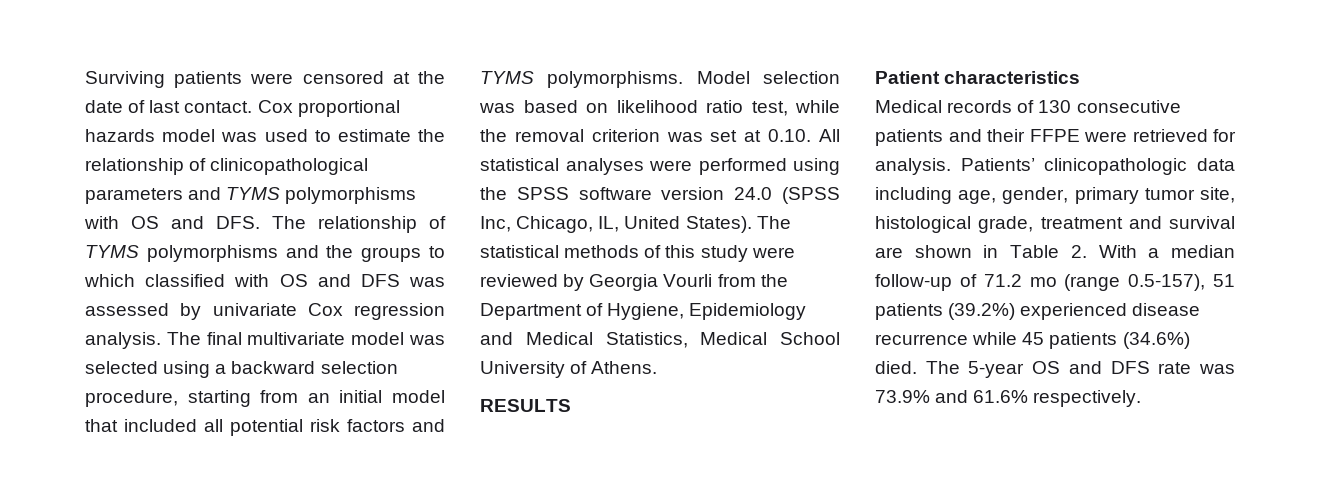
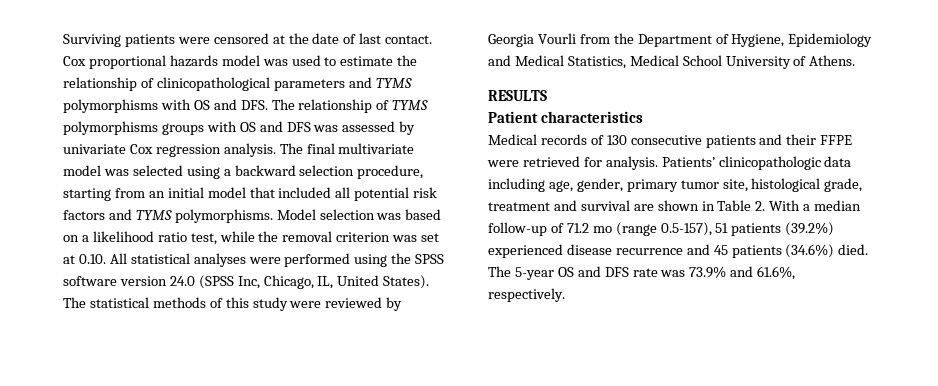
- Cox proportional hazards model was used to estimate the relationship of clinicopathological parameters and TYMS polymorphisms with OS and DFS. The relationship of TYMS polymorphisms and the groups to which classified with OS and DFS was assessed by univariate Cox regression analysis.
+ Cox proportional hazards model was used to estimate the relationship of clinicopathological parameters and TYMS polymorphisms with OS and DFS. The relationship of TYMS polymorphisms groups with OS and DFS was assessed by univariate Cox regression analysis.
- Model selection was based on likelihood ratio test, while the removal criterion was set at 0.10. All statistical analyses were performed using the SPSS software version 24.0 (SPSS Inc, Chicago, IL, United States).
+ Model selection was based on a likelihood ratio test, while the removal criterion was set at 0.10. All statistical analyses were performed using the SPSS software version 24.0 (SPSS Inc, Chicago, IL, United States).
- Patients’ clinicopathologic data including age, gender, primary tumor site, histological grade, treatment and survival are shown in Table 2. With a median follow-up of 71.2 mo (range 0.5-157), 51 patients (39.2%) experienced disease recurrence while 45 patients (34.6%) died.
+ Patients’ clinicopathologic data including age, gender, primary tumor site, histological grade, treatment and survival are shown in Table 2. With a median follow-up of 71.2 mo (range 0.5-157), 51 patients (39.2%) experienced disease recurrence and 45 patients (34.6%) died.
- The 5-year OS and DFS rate was 73.9% and 61.6% respectively.
+ The 5-year OS and DFS rate was 73.9% and 61.6%, respectively.

